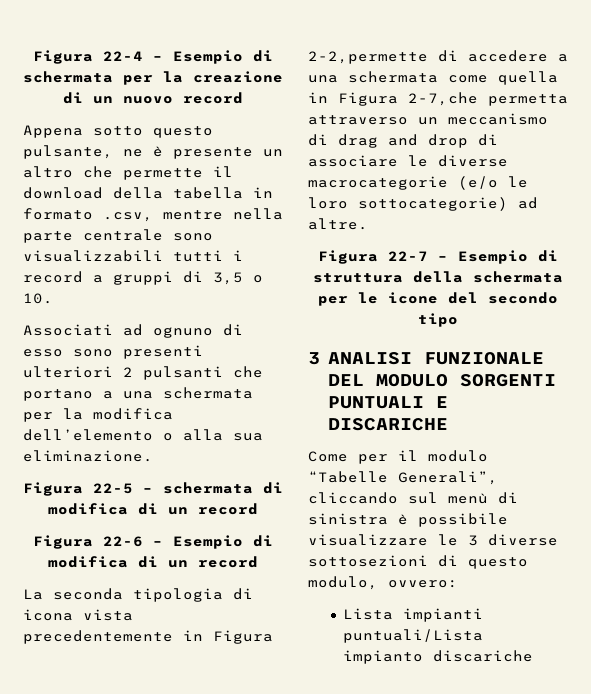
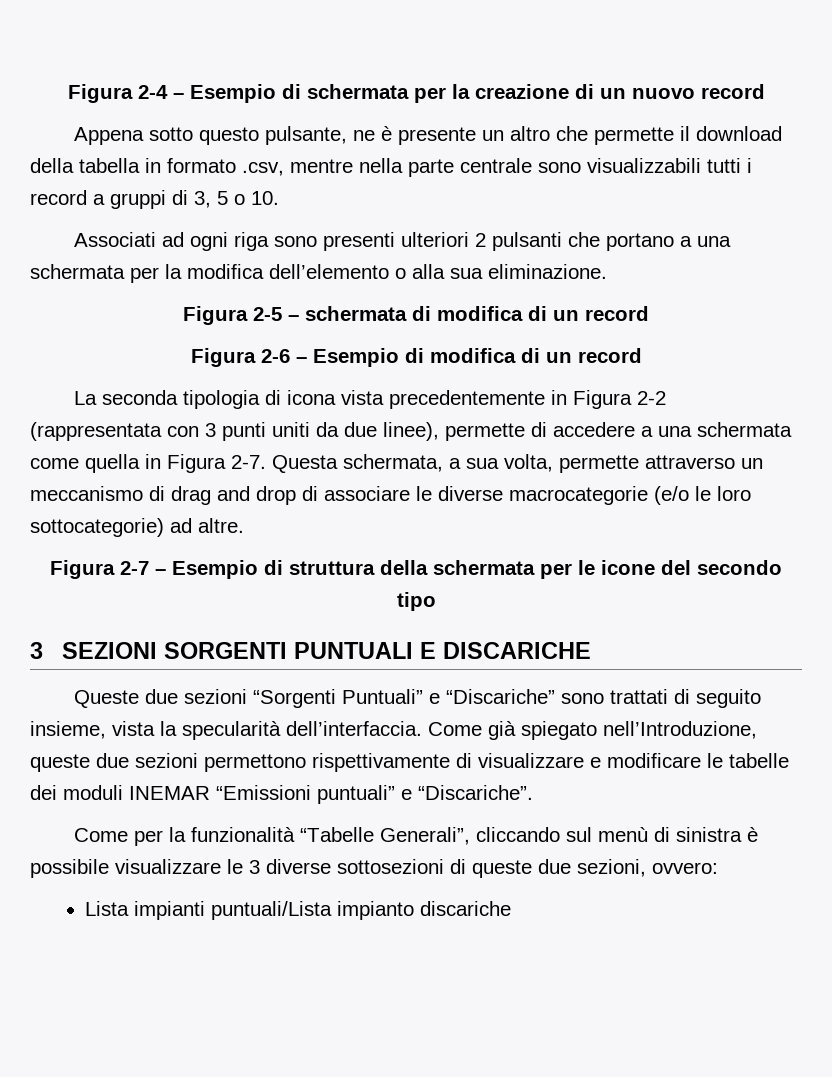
- Figura 22-4 – Esempio di schermata per la creazione di un nuovo record
+ Figura 2-4 – Esempio di schermata per la creazione di un nuovo record
- Appena sotto questo pulsante, ne è presente un altro che permette il download della tabella in formato .csv, mentre nella parte centrale sono visualizzabili tutti i record a gruppi di 3,5 o 10.
+ Appena sotto questo pulsante, ne è presente un altro che permette il download della tabella in formato .csv, mentre nella parte centrale sono visualizzabili tutti i record a gruppi di 3, 5 o 10.
- Associati ad ognuno di esso sono presenti ulteriori 2 pulsanti che portano a una schermata per la modifica dell’elemento o alla sua eliminazione.
+ Associati ad ogni riga sono presenti ulteriori 2 pulsanti che portano a una schermata per la modifica dell’elemento o alla sua eliminazione.
- Figura 22-5 – schermata di modifica di un record
+ Figura 2-5 – schermata di modifica di un record
- Figura 22-6 – Esempio di modifica di un record
+ Figura 2-6 – Esempio di modifica di un record
- La seconda tipologia di icona vista precedentemente in Figura 2-2,permette di accedere a una schermata come quella in Figura 2-7,che permetta attraverso un meccanismo di drag and drop di associare le diverse macrocategorie (e/o le loro sottocategorie) ad altre.
+ La seconda tipologia di icona vista precedentemente in Figura 2-2 (rappresentata con 3 punti uniti da due linee), permette di accedere a una schermata come quella in Figura 2-7. Questa schermata, a sua volta, permette attraverso un meccanismo di drag and drop di associare le diverse macrocategorie (e/o le loro sottocategorie) ad altre.
- Figura 22-7 – Esempio di struttura della schermata per le icone del secondo tipo
+ Figura 2-7 – Esempio di struttura della schermata per le icone del secondo tipo
- 3 ANALISI FUNZIONALE DEL MODULO SORGENTI PUNTUALI E DISCARICHE
+ 3 SEZIONI SORGENTI PUNTUALI E DISCARICHE
+ Queste due sezioni “Sorgenti Puntuali” e “Discariche” sono trattati di seguito insieme, vista la specularità dell’interfaccia. Come già spiegato nell’Introduzione, queste due sezioni permettono rispettivamente di visualizzare e modificare le tabelle dei moduli INEMAR “Emissioni puntuali” e “Discariche”.
- Come per il modulo “Tabelle Generali”, cliccando sul menù di sinistra è possibile visualizzare le 3 diverse sottosezioni di questo modulo, ovvero:
+ Come per la funzionalità “Tabelle Generali”, cliccando sul menù di sinistra è possibile visualizzare le 3 diverse sottosezioni di queste due sezioni, ovvero:

